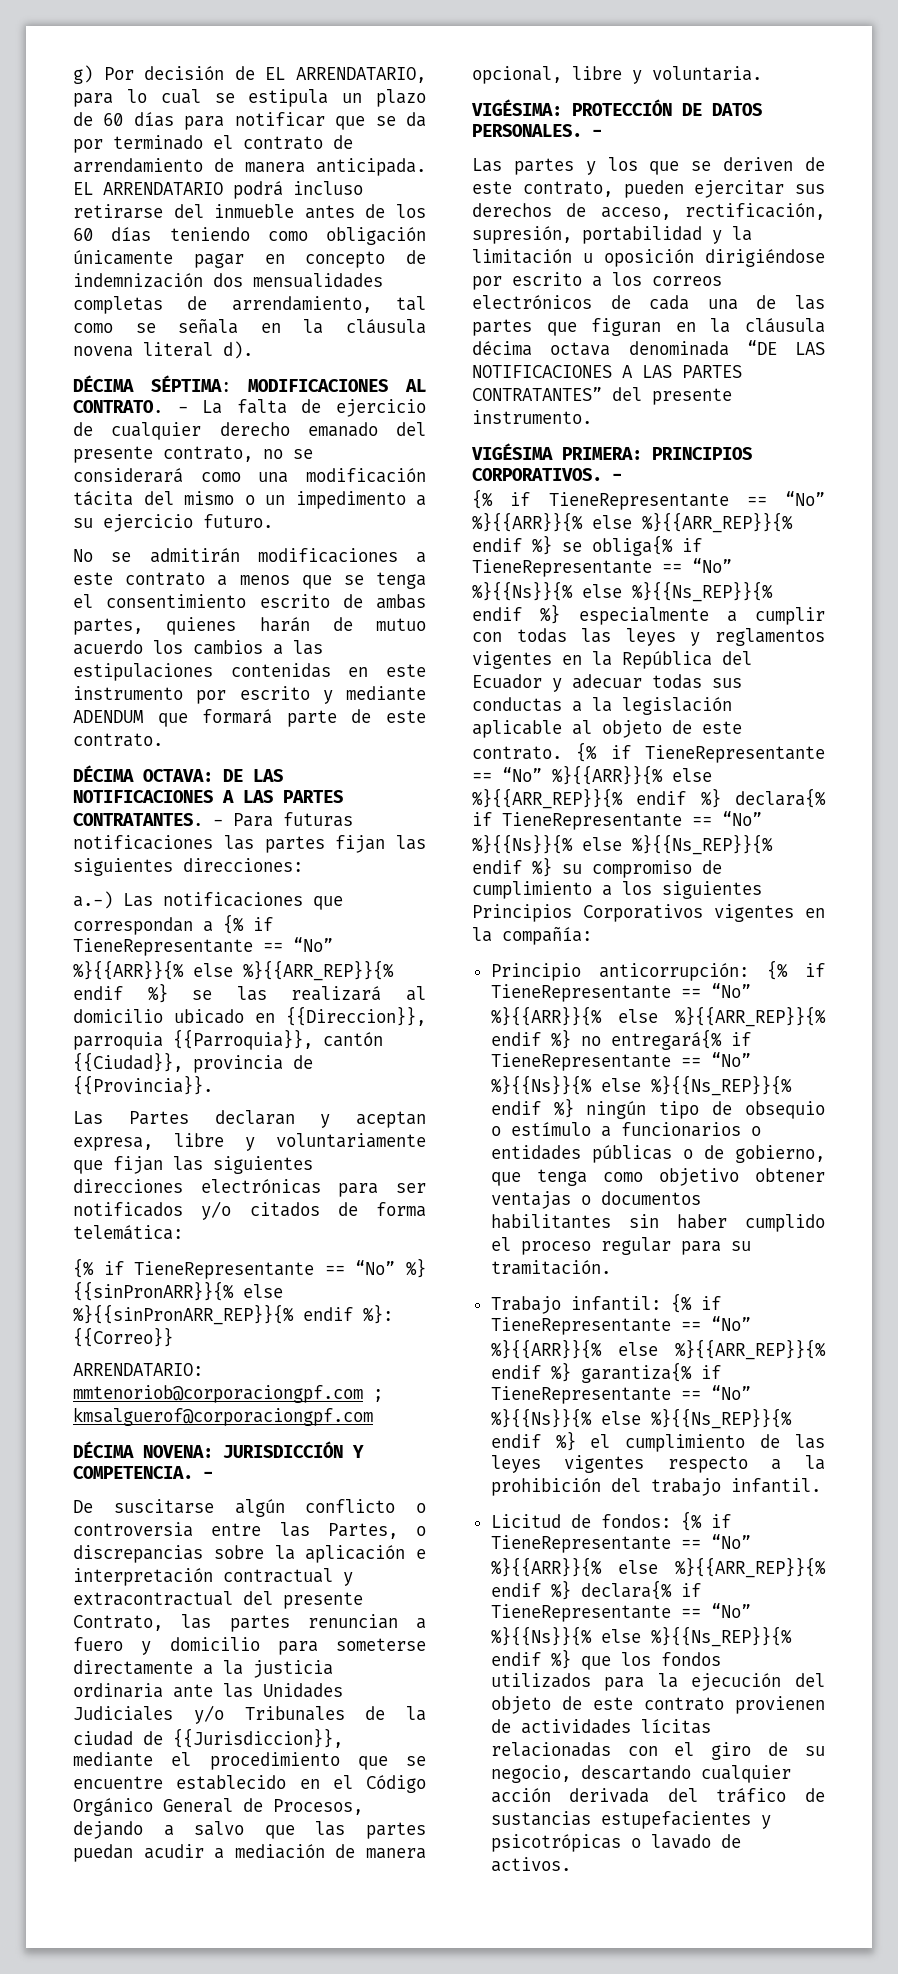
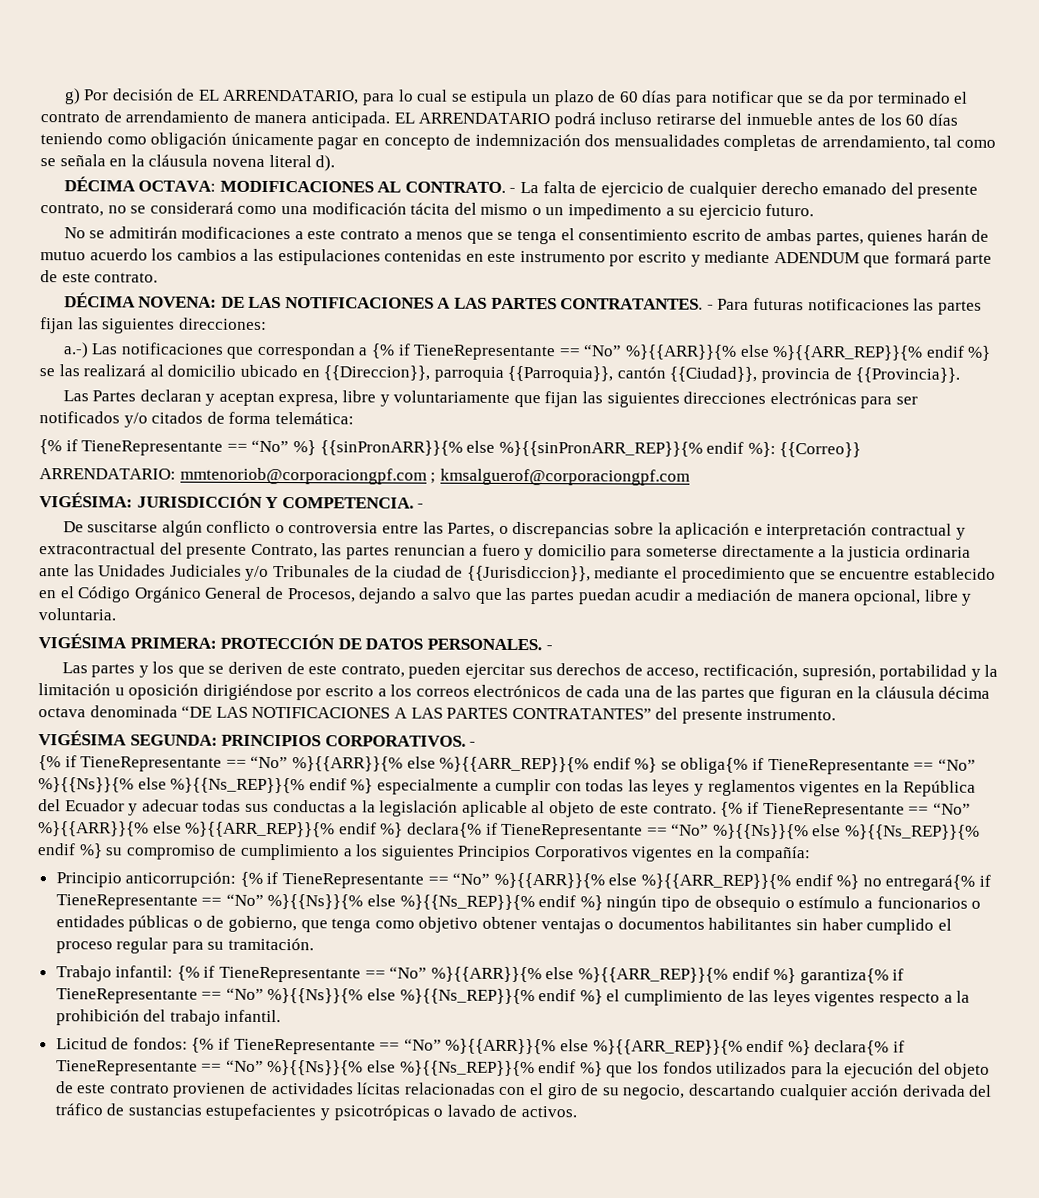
- DÉCIMA SÉPTIMA: MODIFICACIONES AL CONTRATO.
+ DÉCIMA OCTAVA: MODIFICACIONES AL CONTRATO.
- DÉCIMA OCTAVA: DE LAS NOTIFICACIONES A LAS PARTES CONTRATANTES.
+ DÉCIMA NOVENA: DE LAS NOTIFICACIONES A LAS PARTES CONTRATANTES.
- DÉCIMA NOVENA: JURISDICCIÓN Y COMPETENCIA.
+ VIGÉSIMA: JURISDICCIÓN Y COMPETENCIA.
- VIGÉSIMA: PROTECCIÓN DE DATOS PERSONALES.
+ VIGÉSIMA PRIMERA: PROTECCIÓN DE DATOS PERSONALES.
- VIGÉSIMA PRIMERA: PRINCIPIOS CORPORATIVOS.
+ VIGÉSIMA SEGUNDA: PRINCIPIOS CORPORATIVOS.

